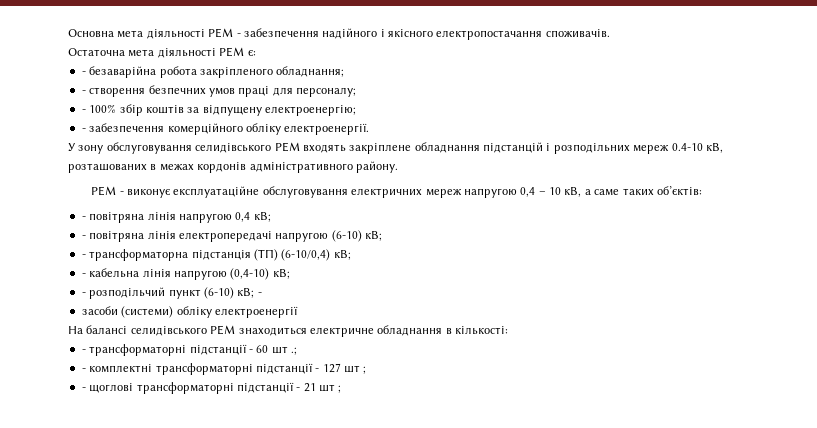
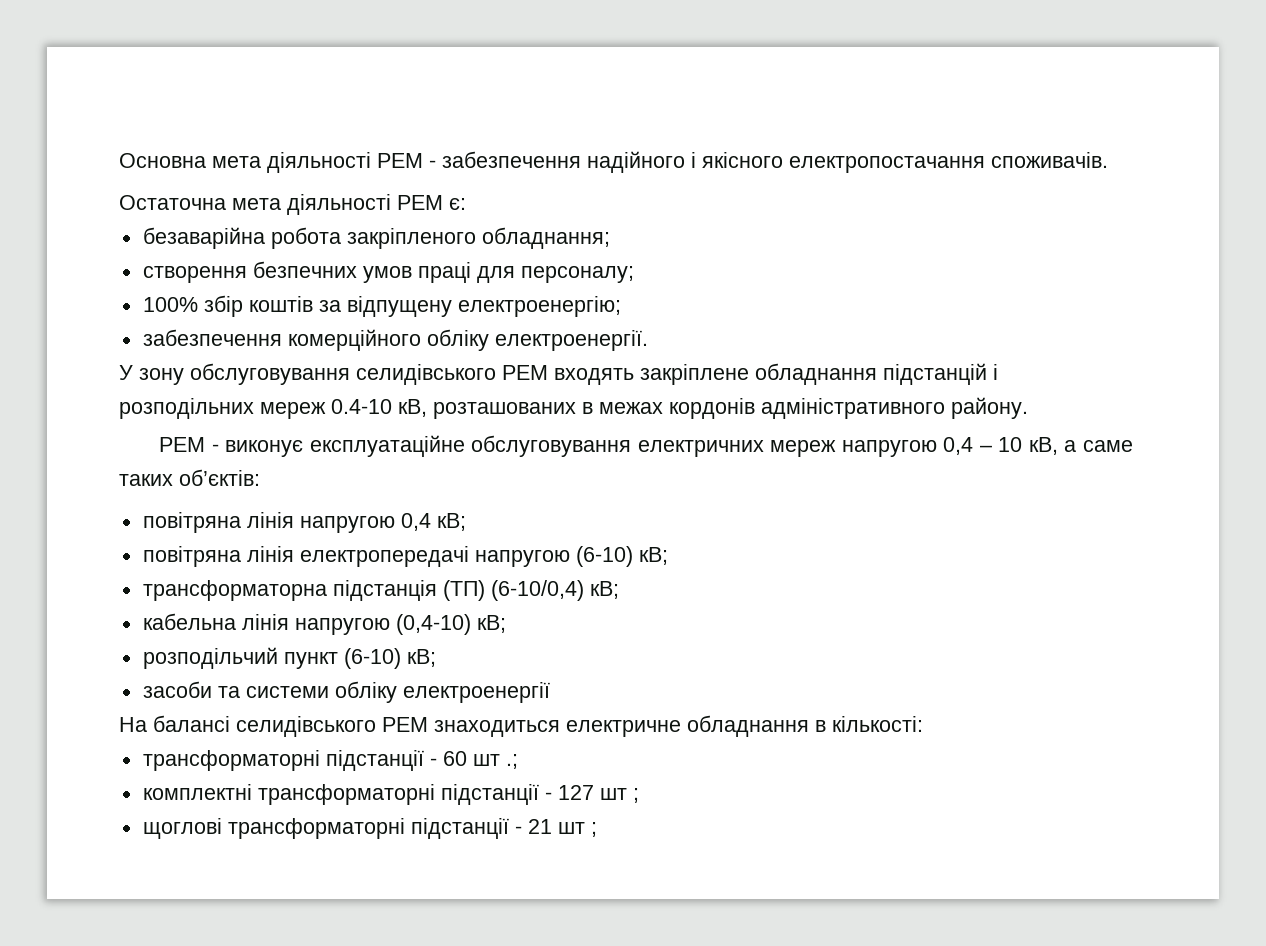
- - безаварійна робота закріпленого обладнання;
+ безаварійна робота закріпленого обладнання;
- - створення безпечних умов праці для персоналу;
+ створення безпечних умов праці для персоналу;
- - 100% збір коштів за відпущену електроенергію;
+ 100% збір коштів за відпущену електроенергію;
- - забезпечення комерційного обліку електроенергії.
+ забезпечення комерційного обліку електроенергії.
- - повітряна лінія напругою 0,4 кВ;
+ повітряна лінія напругою 0,4 кВ;
- - повітряна лінія електропередачі напругою (6-10) кВ;
+ повітряна лінія електропередачі напругою (6-10) кВ;
- - трансформаторна підстанція (ТП) (6-10/0,4) кВ;
+ трансформаторна підстанція (ТП) (6-10/0,4) кВ;
- - кабельна лінія напругою (0,4-10) кВ;
+ кабельна лінія напругою (0,4-10) кВ;
- - розподільчий пункт (6-10) кВ; -
+ розподільчий пункт (6-10) кВ;
- засоби (системи) обліку електроенергії
+ засоби та системи обліку електроенергії
- - трансформаторні підстанції - 60 шт .;
+ трансформаторні підстанції - 60 шт .;
- - комплектні трансформаторні підстанції - 127 шт ;
+ комплектні трансформаторні підстанції - 127 шт ;
- - щоглові трансформаторні підстанції - 21 шт ;
+ щоглові трансформаторні підстанції - 21 шт ;

